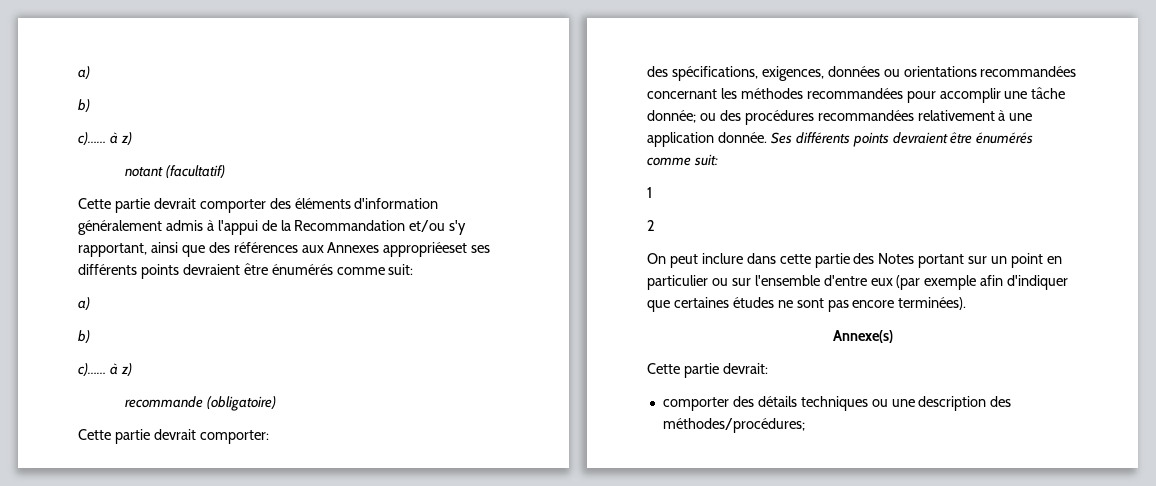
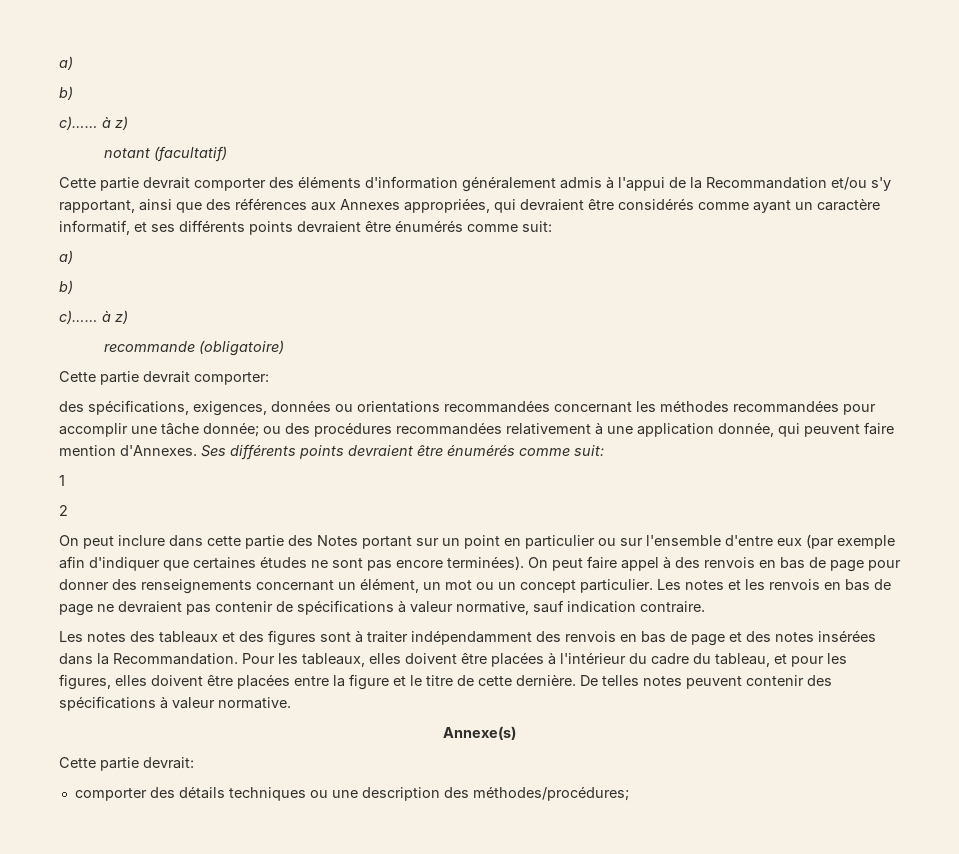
- Cette partie devrait comporter des éléments d'information généralement admis à l'appui de la Recommandation et/ou s'y rapportant, ainsi que des références aux Annexes appropriéeset ses différents points devraient être énumérés comme suit:
+ Cette partie devrait comporter des éléments d'information généralement admis à l'appui de la Recommandation et/ou s'y rapportant, ainsi que des références aux Annexes appropriées, qui devraient être considérés comme ayant un caractère informatif, et ses différents points devraient être énumérés comme suit:
- des spécifications, exigences, données ou orientations recommandées concernant les méthodes recommandées pour accomplir une tâche donnée; ou des procédures recommandées relativement à une application donnée.
+ des spécifications, exigences, données ou orientations recommandées concernant les méthodes recommandées pour accomplir une tâche donnée; ou des procédures recommandées relativement à une application donnée, qui peuvent faire mention d'Annexes.
+ On peut faire appel à des renvois en bas de page pour donner des renseignements concernant un élément, un mot ou un concept particulier. Les notes et les renvois en bas de page ne devraient pas contenir de spécifications à valeur normative, sauf indication contraire.
+ Les notes des tableaux et des figures sont à traiter indépendamment des renvois en bas de page et des notes insérées dans la Recommandation. Pour les tableaux, elles doivent être placées à l'intérieur du cadre du tableau, et pour les figures, elles doivent être placées entre la figure et le titre de cette dernière. De telles notes peuvent contenir des spécifications à valeur normative.

